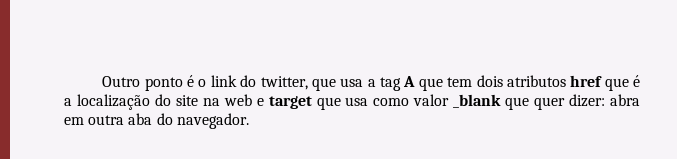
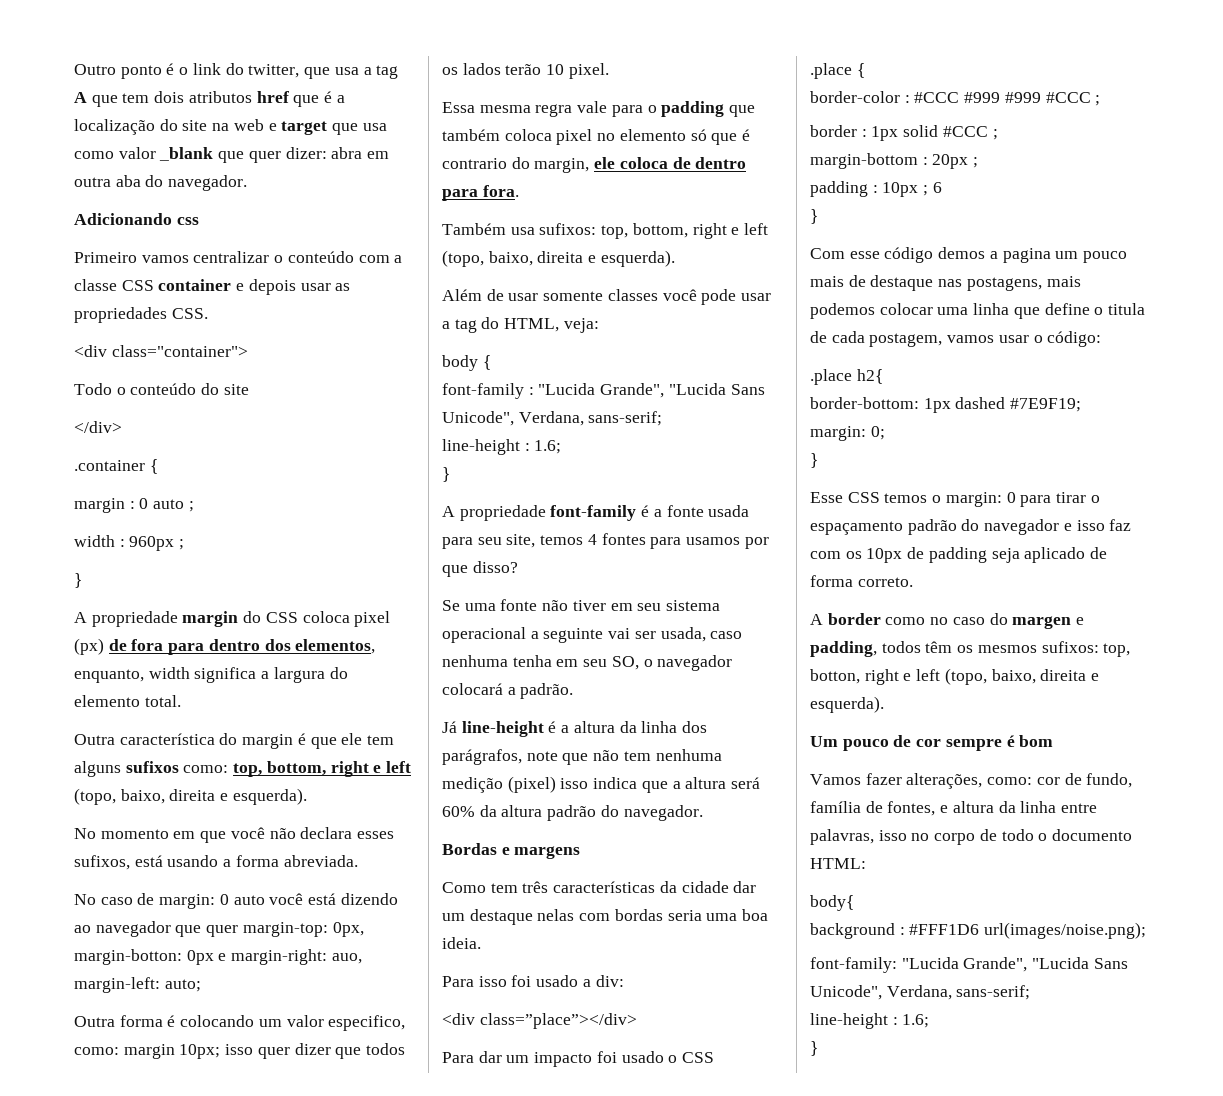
+ Adicionando css
+ Primeiro vamos centralizar o conteúdo com a classe CSS container e depois usar as propriedades CSS.
+ <div class="container">
+ Todo o conteúdo do site
+ </div>
+ .container {
+ margin : 0 auto ;
+ width : 960px ;
+ }
+ A propriedade margin do CSS coloca pixel (px) de fora para dentro dos elementos, enquanto, width significa a largura do elemento total.
+ Outra característica do margin é que ele tem alguns sufixos como: top, bottom, right e left (topo, baixo, direita e esquerda).
+ No momento em que você não declara esses sufixos, está usando a forma abreviada.
+ No caso de margin: 0 auto você está dizendo ao navegador que quer margin-top: 0px, margin-botton: 0px e margin-right: auo, margin-left: auto;
+ Outra forma é colocando um valor especifico, como: margin 10px; isso quer dizer que todos os lados terão 10 pixel.
+ Essa mesma regra vale para o padding que também coloca pixel no elemento só que é contrario do margin, ele coloca de dentro para fora.
+ Também usa sufixos: top, bottom, right e left (topo, baixo, direita e esquerda).
+ Além de usar somente classes você pode usar a tag do HTML, veja:
+ body {
+ font-family : "Lucida Grande", "Lucida Sans Unicode", Verdana, sans-serif;
+ line-height : 1.6;
+ }
+ A propriedade font-family é a fonte usada para seu site, temos 4 fontes para usamos por que disso?
+ Se uma fonte não tiver em seu sistema operacional a seguinte vai ser usada, caso nenhuma tenha em seu SO, o navegador colocará a padrão.
+ Já line-height é a altura da linha dos parágrafos, note que não tem nenhuma medição (pixel) isso indica que a altura será 60% da altura padrão do navegador.
+ Bordas e margens
+ Como tem três características da cidade dar um destaque nelas com bordas seria uma boa ideia.
+ Para isso foi usado a div:
+ <div class=”place”></div>
+ Para dar um impacto foi usado o CSS
+ .place {
+ border-color : #CCC #999 #999 #CCC ;
+ border : 1px solid #CCC ;
+ margin-bottom : 20px ;
+ padding : 10px ; 6
+ }
+ Com esse código demos a pagina um pouco mais de destaque nas postagens, mais podemos colocar uma linha que define o titula de cada postagem, vamos usar o código:
+ .place h2{
+ border-bottom: 1px dashed #7E9F19;
+ margin: 0;
+ }
+ Esse CSS temos o margin: 0 para tirar o espaçamento padrão do navegador e isso faz com os 10px de padding seja aplicado de forma correto.
+ A border como no caso do margen e padding, todos têm os mesmos sufixos: top, botton, right e left (topo, baixo, direita e esquerda).
+ Um pouco de cor sempre é bom
+ Vamos fazer alterações, como: cor de fundo, família de fontes, e altura da linha entre palavras, isso no corpo de todo o documento HTML:
+ body{
+ background : #FFF1D6 url(images/noise.png);
+ font-family: "Lucida Grande", "Lucida Sans Unicode", Verdana, sans-serif;
+ line-height : 1.6;
+ }

